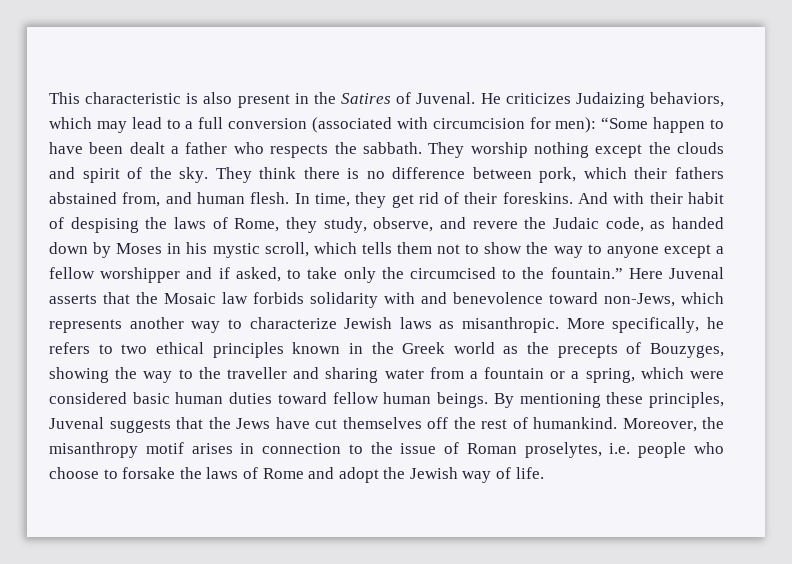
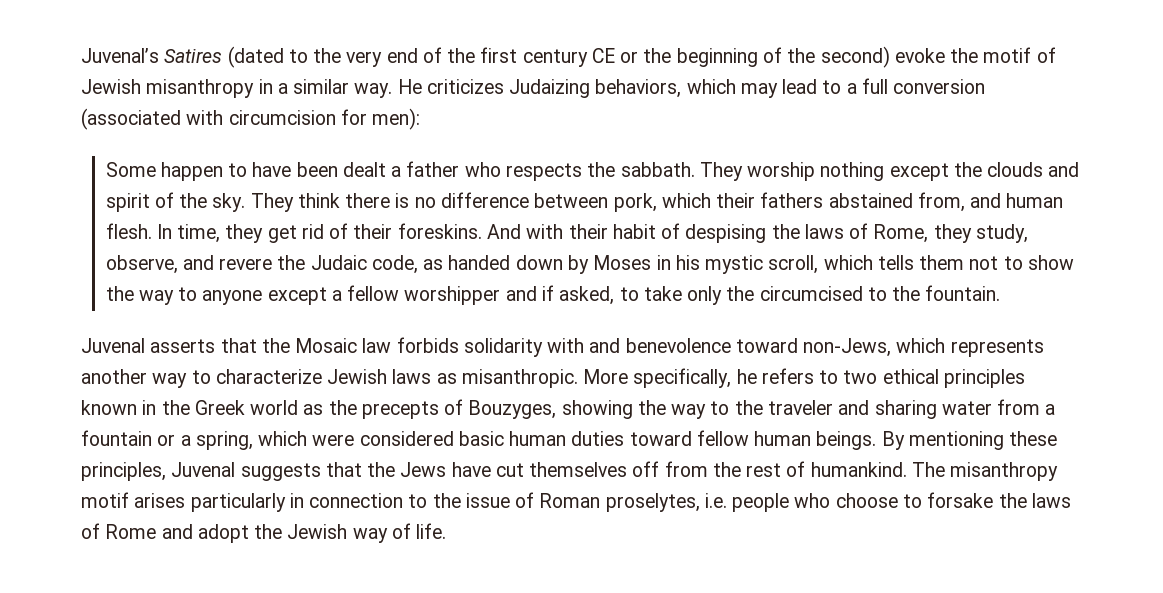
- This characteristic is also present in the Satires of Juvenal.
+ Juvenal’s Satires (dated to the very end of the first century CE or the beginning of the second) evoke the motif of Jewish misanthropy in a similar way.
- He criticizes Judaizing behaviors, which may lead to a full conversion (associated with circumcision for men): “Some happen to have been dealt a father who respects the sabbath.
+ He criticizes Judaizing behaviors, which may lead to a full conversion (associated with circumcision for men):
+ Some happen to have been dealt a father who respects the sabbath.
- And with their habit of despising the laws of Rome, they study, observe, and revere the Judaic code, as handed down by Moses in his mystic scroll, which tells them not to show the way to anyone except a fellow worshipper and if asked, to take only the circumcised to the fountain.” Here Juvenal asserts that the Mosaic law forbids solidarity with and benevolence toward non-Jews, which represents another way to characterize Jewish laws as misanthropic.
+ And with their habit of despising the laws of Rome, they study, observe, and revere the Judaic code, as handed down by Moses in his mystic scroll, which tells them not to show the way to anyone except a fellow worshipper and if asked, to take only the circumcised to the fountain.
+ Juvenal asserts that the Mosaic law forbids solidarity with and benevolence toward non-Jews, which represents another way to characterize Jewish laws as misanthropic.
- More specifically, he refers to two ethical principles known in the Greek world as the precepts of Bouzyges, showing the way to the traveller and sharing water from a fountain or a spring, which were considered basic human duties toward fellow human beings.
+ More specifically, he refers to two ethical principles known in the Greek world as the precepts of Bouzyges, showing the way to the traveler and sharing water from a fountain or a spring, which were considered basic human duties toward fellow human beings.
- By mentioning these principles, Juvenal suggests that the Jews have cut themselves off the rest of humankind.
+ By mentioning these principles, Juvenal suggests that the Jews have cut themselves off from the rest of humankind.
- Moreover, the misanthropy motif arises in connection to the issue of Roman proselytes, i.e. people who choose to forsake the laws of Rome and adopt the Jewish way of life.
+ The misanthropy motif arises particularly in connection to the issue of Roman proselytes, i.e. people who choose to forsake the laws of Rome and adopt the Jewish way of life.

